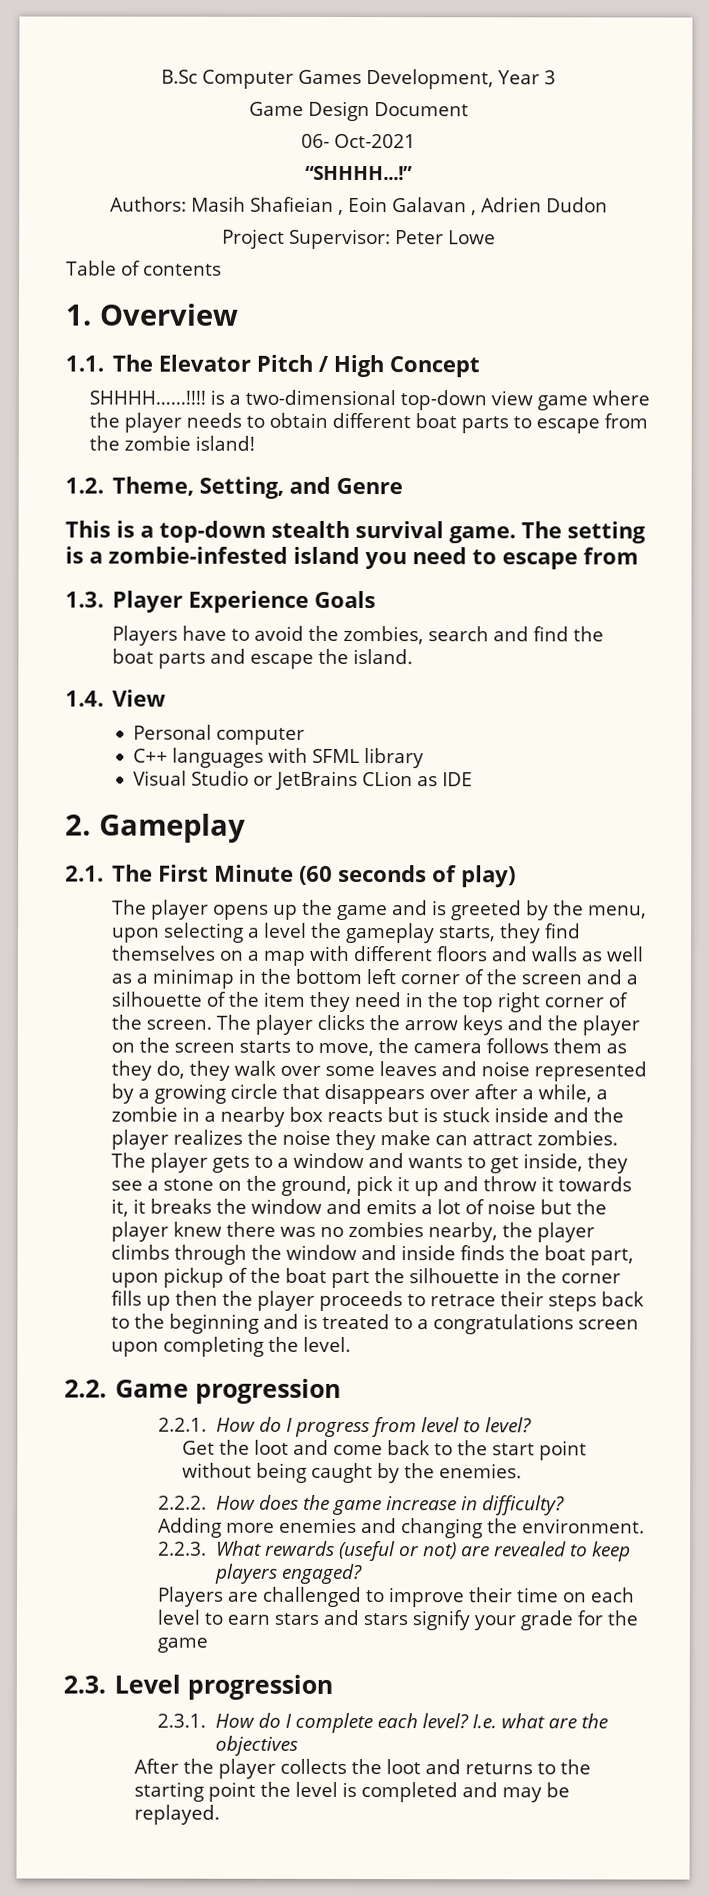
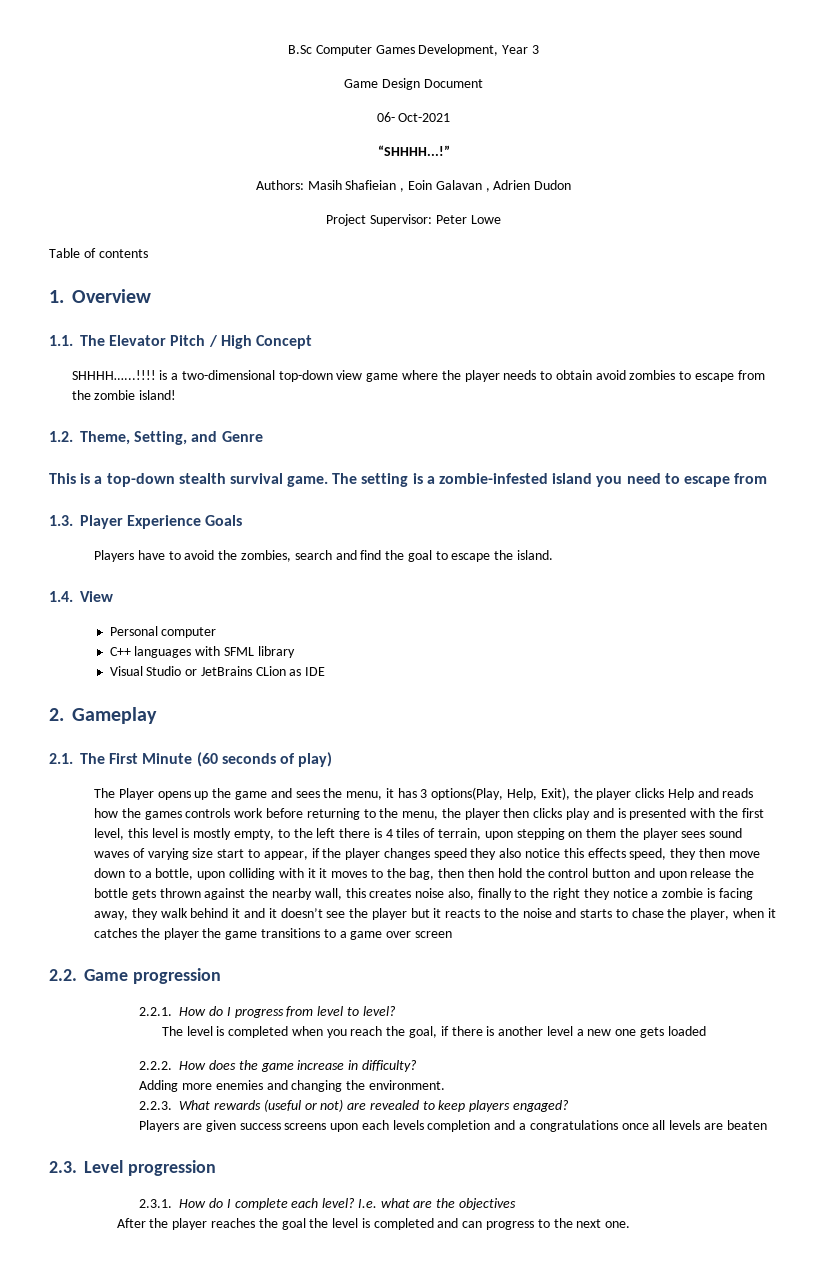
- SHHHH…...!!!! is a two-dimensional top-down view game where the player needs to obtain different boat parts to escape from the zombie island!
+ SHHHH…...!!!! is a two-dimensional top-down view game where the player needs to obtain avoid zombies to escape from the zombie island!
- Players have to avoid the zombies, search and find the boat parts and escape the island.
+ Players have to avoid the zombies, search and find the goal to escape the island.
- The player opens up the game and is greeted by the menu, upon selecting a level the gameplay starts, they find themselves on a map with different floors and walls as well as a minimap in the bottom left corner of the screen and a silhouette of the item they need in the top right corner of the screen. The player clicks the arrow keys and the player on the screen starts to move, the camera follows them as they do, they walk over some leaves and noise represented by a growing circle that disappears over after a while, a zombie in a nearby box reacts but is stuck inside and the player realizes the noise they make can attract zombies. The player gets to a window and wants to get inside, they see a stone on the ground, pick it up and throw it towards it, it breaks the window and emits a lot of noise but the player knew there was no zombies nearby, the player climbs through the window and inside finds the boat part, upon pickup of the boat part the silhouette in the corner fills up then the player proceeds to retrace their steps back to the beginning and is treated to a congratulations screen upon completing the level.
+ The Player opens up the game and sees the menu, it has 3 options(Play, Help, Exit), the player clicks Help and reads how the games controls work before returning to the menu, the player then clicks play and is presented with the first level, this level is mostly empty, to the left there is 4 tiles of terrain, upon stepping on them the player sees sound waves of varying size start to appear, if the player changes speed they also notice this effects speed, they then move down to a bottle, upon colliding with it it moves to the bag, then then hold the control button and upon release the bottle gets thrown against the nearby wall, this creates noise also, finally to the right they notice a zombie is facing away, they walk behind it and it doesn’t see the player but it reacts to the noise and starts to chase the player, when it catches the player the game transitions to a game over screen
- Get the loot and come back to the start point without being caught by the enemies.
+ The level is completed when you reach the goal, if there is another level a new one gets loaded
- Players are challenged to improve their time on each level to earn stars and stars signify your grade for the game
+ Players are given success screens upon each levels completion and a congratulations once all levels are beaten
- After the player collects the loot and returns to the starting point the level is completed and may be replayed.
+ After the player reaches the goal the level is completed and can progress to the next one.

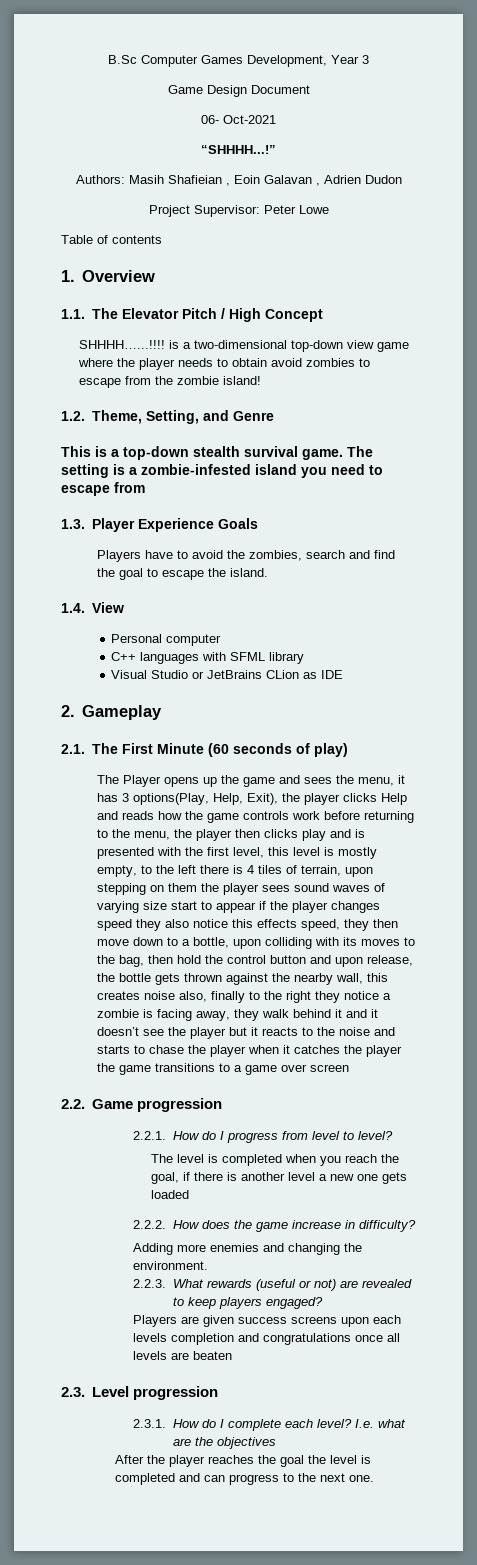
- The Player opens up the game and sees the menu, it has 3 options(Play, Help, Exit), the player clicks Help and reads how the games controls work before returning to the menu, the player then clicks play and is presented with the first level, this level is mostly empty, to the left there is 4 tiles of terrain, upon stepping on them the player sees sound waves of varying size start to appear, if the player changes speed they also notice this effects speed, they then move down to a bottle, upon colliding with it it moves to the bag, then then hold the control button and upon release the bottle gets thrown against the nearby wall, this creates noise also, finally to the right they notice a zombie is facing away, they walk behind it and it doesn’t see the player but it reacts to the noise and starts to chase the player, when it catches the player the game transitions to a game over screen
+ The Player opens up the game and sees the menu, it has 3 options(Play, Help, Exit), the player clicks Help and reads how the game controls work before returning to the menu, the player then clicks play and is presented with the first level, this level is mostly empty, to the left there is 4 tiles of terrain, upon stepping on them the player sees sound waves of varying size start to appear if the player changes speed they also notice this effects speed, they then move down to a bottle, upon colliding with its moves to the bag, then hold the control button and upon release, the bottle gets thrown against the nearby wall, this creates noise also, finally to the right they notice a zombie is facing away, they walk behind it and it doesn’t see the player but it reacts to the noise and starts to chase the player when it catches the player the game transitions to a game over screen
- Players are given success screens upon each levels completion and a congratulations once all levels are beaten
+ Players are given success screens upon each levels completion and congratulations once all levels are beaten

